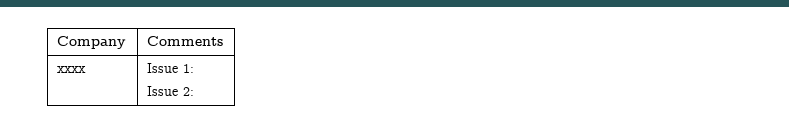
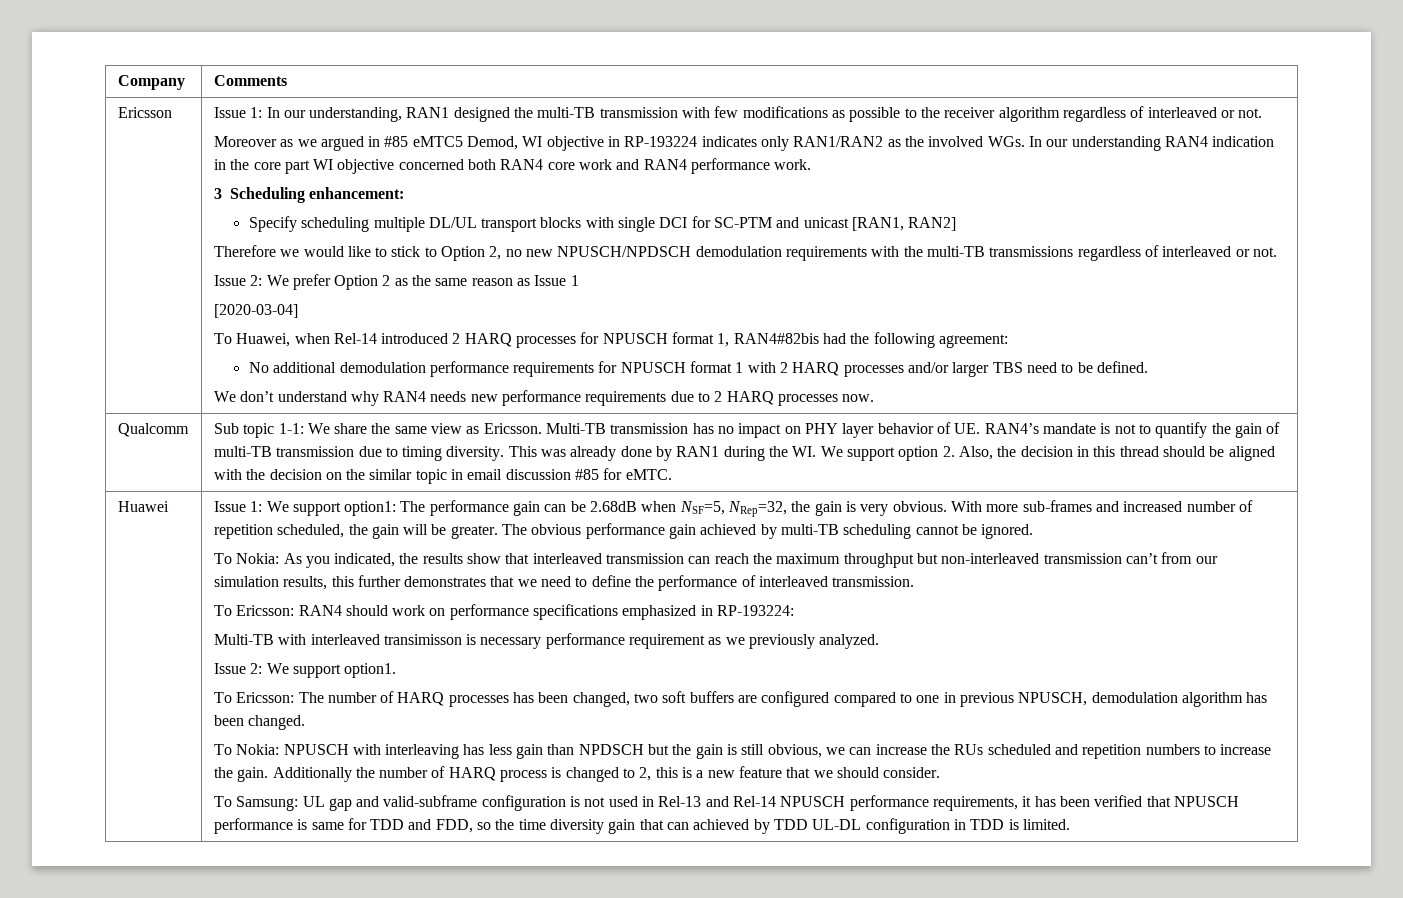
- xxxx | Issue 1:
- Issue 2:
+ Ericsson | Issue 1: In our understanding, RAN1 designed the multi-TB transmission with few modifications as possible to the receiver algorithm regardless of interleaved or not.
+ Moreover as we argued in #85 eMTC5 Demod, WI objective in RP-193224 indicates only RAN1/RAN2 as the involved WGs. In our understanding RAN4 indication in the core part WI objective concerned both RAN4 core work and RAN4 performance work.
+ 3 Scheduling enhancement:
+ Specify scheduling multiple DL/UL transport blocks with single DCI for SC-PTM and unicast [RAN1, RAN2]
+ Therefore we would like to stick to Option 2, no new NPUSCH/NPDSCH demodulation requirements with the multi-TB transmissions regardless of interleaved or not.
+ Issue 2: We prefer Option 2 as the same reason as Issue 1
+ [2020-03-04]
+ To Huawei, when Rel-14 introduced 2 HARQ processes for NPUSCH format 1, RAN4#82bis had the following agreement:
+ No additional demodulation performance requirements for NPUSCH format 1 with 2 HARQ processes and/or larger TBS need to be defined.
+ We don’t understand why RAN4 needs new performance requirements due to 2 HARQ processes now.
+ Qualcomm | Sub topic 1-1: We share the same view as Ericsson. Multi-TB transmission has no impact on PHY layer behavior of UE. RAN4’s mandate is not to quantify the gain of multi-TB transmission due to timing diversity. This was already done by RAN1 during the WI. We support option 2. Also, the decision in this thread should be aligned with the decision on the similar topic in email discussion #85 for eMTC.
+ Huawei | Issue 1: We support option1: The performance gain can be 2.68dB when NSF=5, NRep=32, the gain is very obvious. With more sub-frames and increased number of repetition scheduled, the gain will be greater. The obvious performance gain achieved by multi-TB scheduling cannot be ignored.
+ To Nokia: As you indicated, the results show that interleaved transmission can reach the maximum throughput but non-interleaved transmission can’t from our simulation results, this further demonstrates that we need to define the performance of interleaved transmission.
+ To Ericsson: RAN4 should work on performance specifications emphasized in RP-193224:
+ Multi-TB with interleaved transimisson is necessary performance requirement as we previously analyzed.
+ Issue 2: We support option1.
+ To Ericsson: The number of HARQ processes has been changed, two soft buffers are configured compared to one in previous NPUSCH, demodulation algorithm has been changed.
+ To Nokia: NPUSCH with interleaving has less gain than NPDSCH but the gain is still obvious, we can increase the RUs scheduled and repetition numbers to increase the gain. Additionally the number of HARQ process is changed to 2, this is a new feature that we should consider.
+ To Samsung: UL gap and valid-subframe configuration is not used in Rel-13 and Rel-14 NPUSCH performance requirements, it has been verified that NPUSCH performance is same for TDD and FDD, so the time diversity gain that can achieved by TDD UL-DL configuration in TDD is limited.

